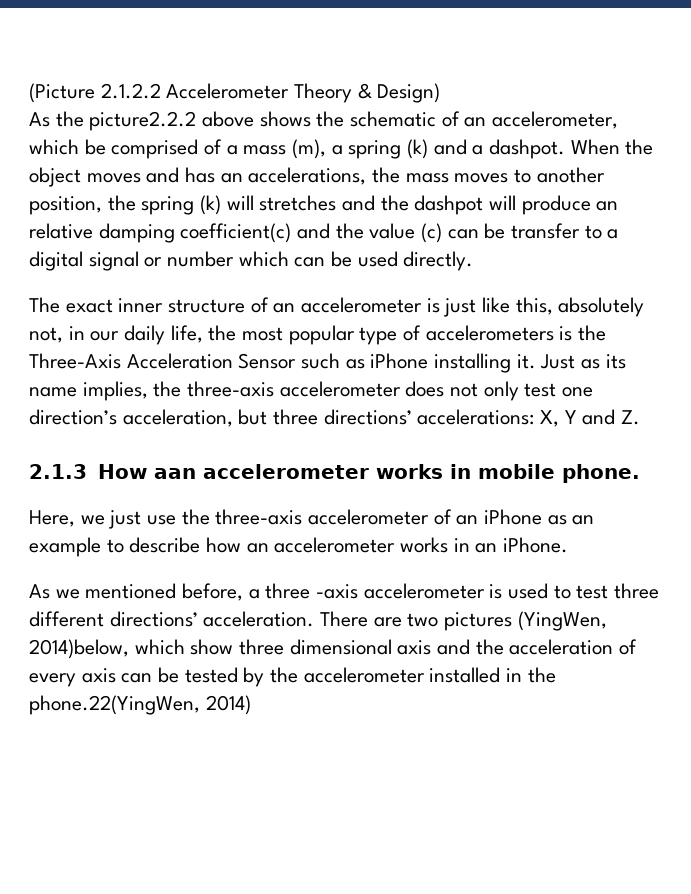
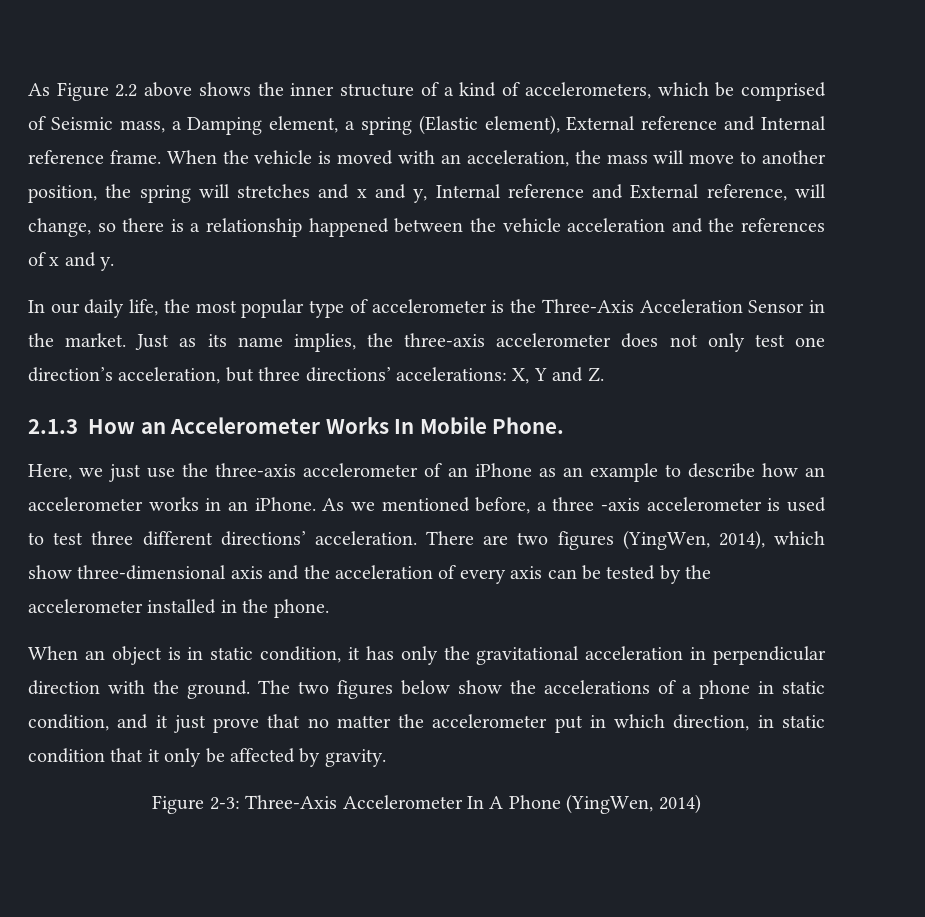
- (Picture 2.1.2.2 Accelerometer Theory & Design)
- As the picture2.2.2 above shows the schematic of an accelerometer, which be comprised of a mass (m), a spring (k) and a dashpot. When the object moves and has an accelerations, the mass moves to another position, the spring (k) will stretches and the dashpot will produce an relative damping coefficient(c) and the value (c) can be transfer to a digital signal or number which can be used directly.
- The exact inner structure of an accelerometer is just like this, absolutely not, in our daily life, the most popular type of accelerometers is the Three-Axis Acceleration Sensor such as iPhone installing it.
+ As Figure 2.2 above shows the inner structure of a kind of accelerometers, which be comprised of Seismic mass, a Damping element, a spring (Elastic element), External reference and Internal reference frame. When the vehicle is moved with an acceleration, the mass will move to another position, the spring will stretches and x and y, Internal reference and External reference, will change, so there is a relationship happened between the vehicle acceleration and the references of x and y.
+ In our daily life, the most popular type of accelerometer is the Three-Axis Acceleration Sensor in the market.
- 2.1.3 How aan accelerometer works in mobile phone.
+ 2.1.3 How an Accelerometer Works In Mobile Phone.
- Here, we just use the three-axis accelerometer of an iPhone as an example to describe how an accelerometer works in an iPhone.
- As we mentioned before, a three -axis accelerometer is used to test three different directions’ acceleration.
+ Here, we just use the three-axis accelerometer of an iPhone as an example to describe how an accelerometer works in an iPhone. As we mentioned before, a three -axis accelerometer is used to test three different directions’ acceleration.
- There are two pictures (YingWen, 2014)below, which show three dimensional axis and the acceleration of every axis can be tested by the accelerometer installed in the phone.22(YingWen, 2014)
+ There are two figures (YingWen, 2014), which show three-dimensional axis and the acceleration of every axis can be tested by the accelerometer installed in the phone.
+ When an object is in static condition, it has only the gravitational acceleration in perpendicular direction with the ground. The two figures below show the accelerations of a phone in static condition, and it just prove that no matter the accelerometer put in which direction, in static condition that it only be affected by gravity.
+ Figure 2-3: Three-Axis Accelerometer In A Phone (YingWen, 2014)

